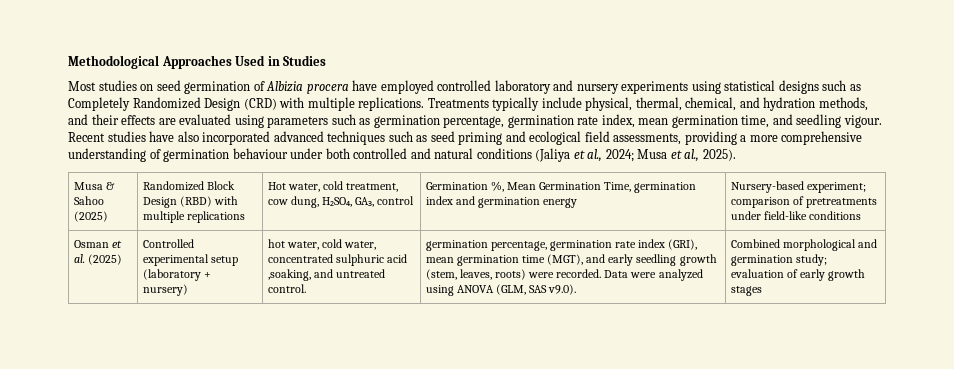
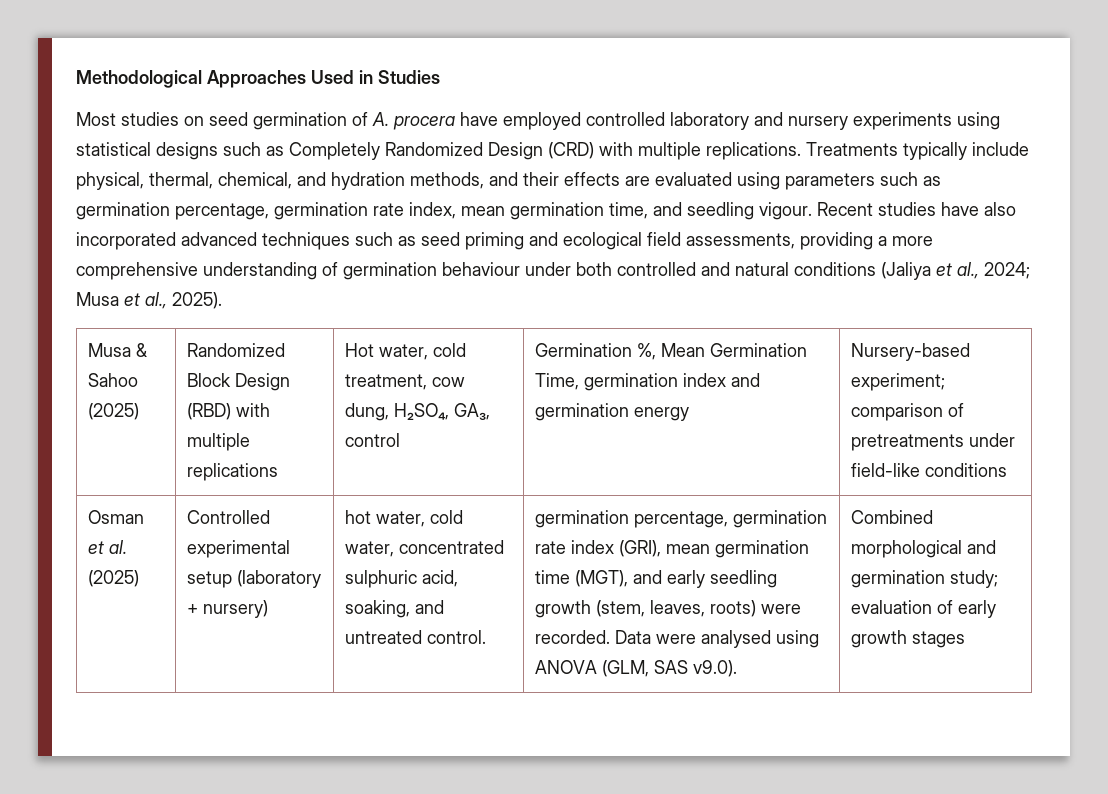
- Most studies on seed germination of Albizia procera have employed controlled laboratory and nursery experiments using statistical designs such as Completely Randomized Design (CRD) with multiple replications.
+ Most studies on seed germination of A. procera have employed controlled laboratory and nursery experiments using statistical designs such as Completely Randomized Design (CRD) with multiple replications.
- hot water, cold water, concentrated sulphuric acid ,soaking, and untreated control.
+ hot water, cold water, concentrated sulphuric acid, soaking, and untreated control.
- Data were analyzed using ANOVA (GLM, SAS v9.0).
+ Data were analysed using ANOVA (GLM, SAS v9.0).

